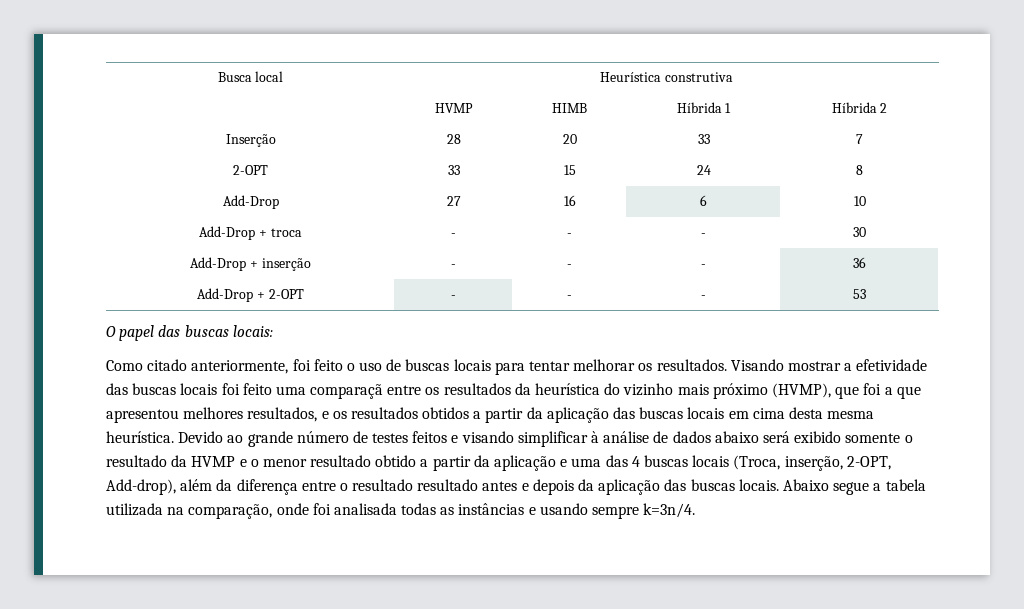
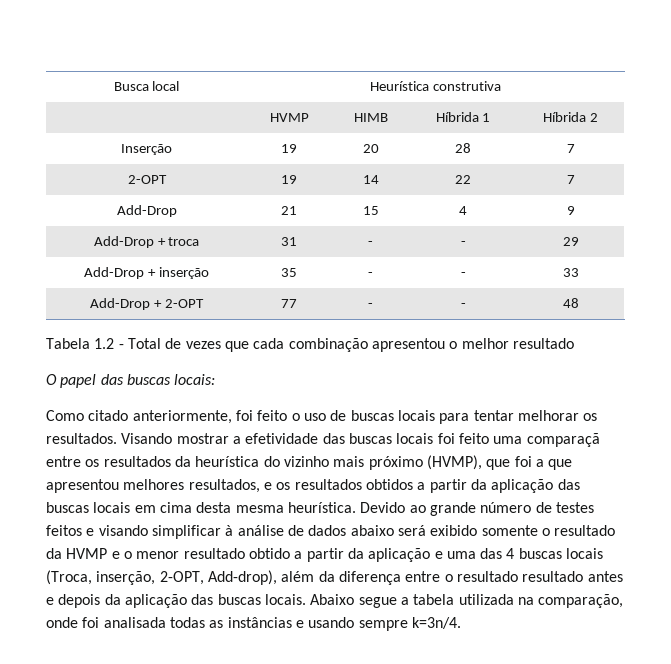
- Inserção | 28 | 20 | 33 | 7
+ Inserção | 19 | 20 | 28 | 7
- 2-OPT | 33 | 15 | 24 | 8
- Add-Drop | 27 | 16 | 6 | 10
+ 2-OPT | 19 | 14 | 22 | 7
+ Add-Drop | 21 | 15 | 4 | 9
- Add-Drop + troca | - | - | - | 30
+ Add-Drop + troca | 31 | - | - | 29
- Add-Drop + inserção | - | - | - | 36
+ Add-Drop + inserção | 35 | - | - | 33
- Add-Drop + 2-OPT | - | - | - | 53
+ Add-Drop + 2-OPT | 77 | - | - | 48
+ Tabela 1.2 - Total de vezes que cada combinação apresentou o melhor resultado

